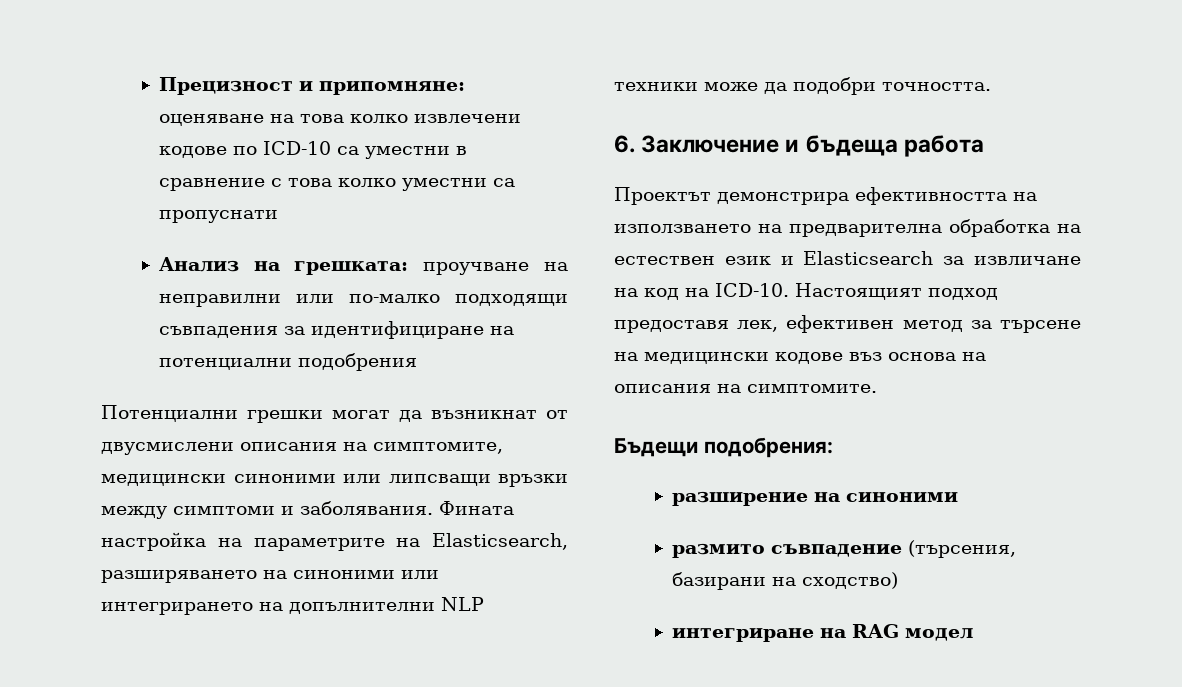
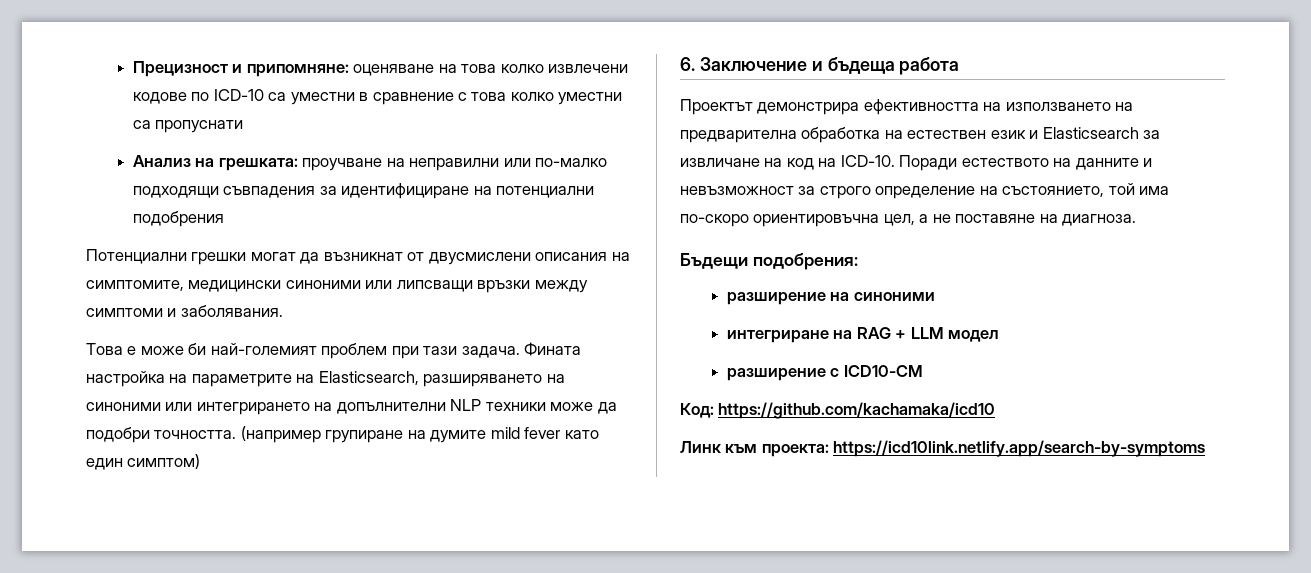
- Потенциални грешки могат да възникнат от двусмислени описания на симптомите, медицински синоними или липсващи връзки между симптоми и заболявания. Фината настройка на параметрите на Elasticsearch, разширяването на синоними или интегрирането на допълнителни NLP техники може да подобри точността.
+ Потенциални грешки могат да възникнат от двусмислени описания на симптомите, медицински синоними или липсващи връзки между симптоми и заболявания.
+ Това е може би най-големият проблем при тази задача. Фината настройка на параметрите на Elasticsearch, разширяването на синоними или интегрирането на допълнителни NLP техники може да подобри точността. (например групиране на думите mild fever като един симптом)
- Настоящият подход предоставя лек, ефективен метод за търсене на медицински кодове въз основа на описания на симптомите.
+ Поради естеството на данните и невъзможност за строго определение на състоянието, той има по-скоро ориентировъчна цел, а не поставяне на диагноза.
- размито съвпадение (търсения, базирани на сходство)
- интегриране на RAG модел
+ интегриране на RAG + LLM модел
+ разширение с ICD10-CM
+ Код: https://github.com/kachamaka/icd10
+ Линк към проекта: https://icd10link.netlify.app/search-by-symptoms

